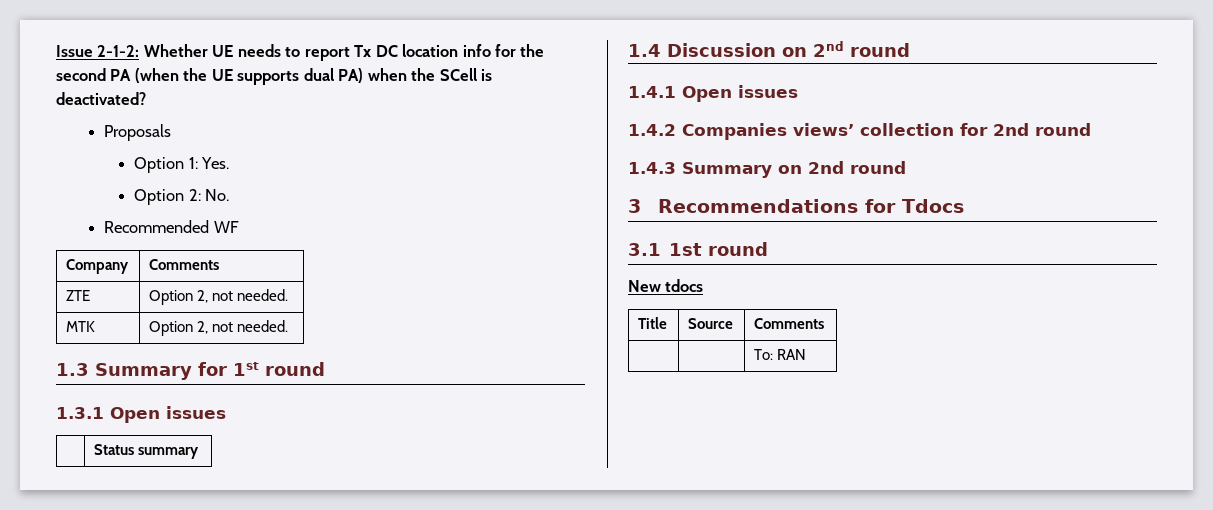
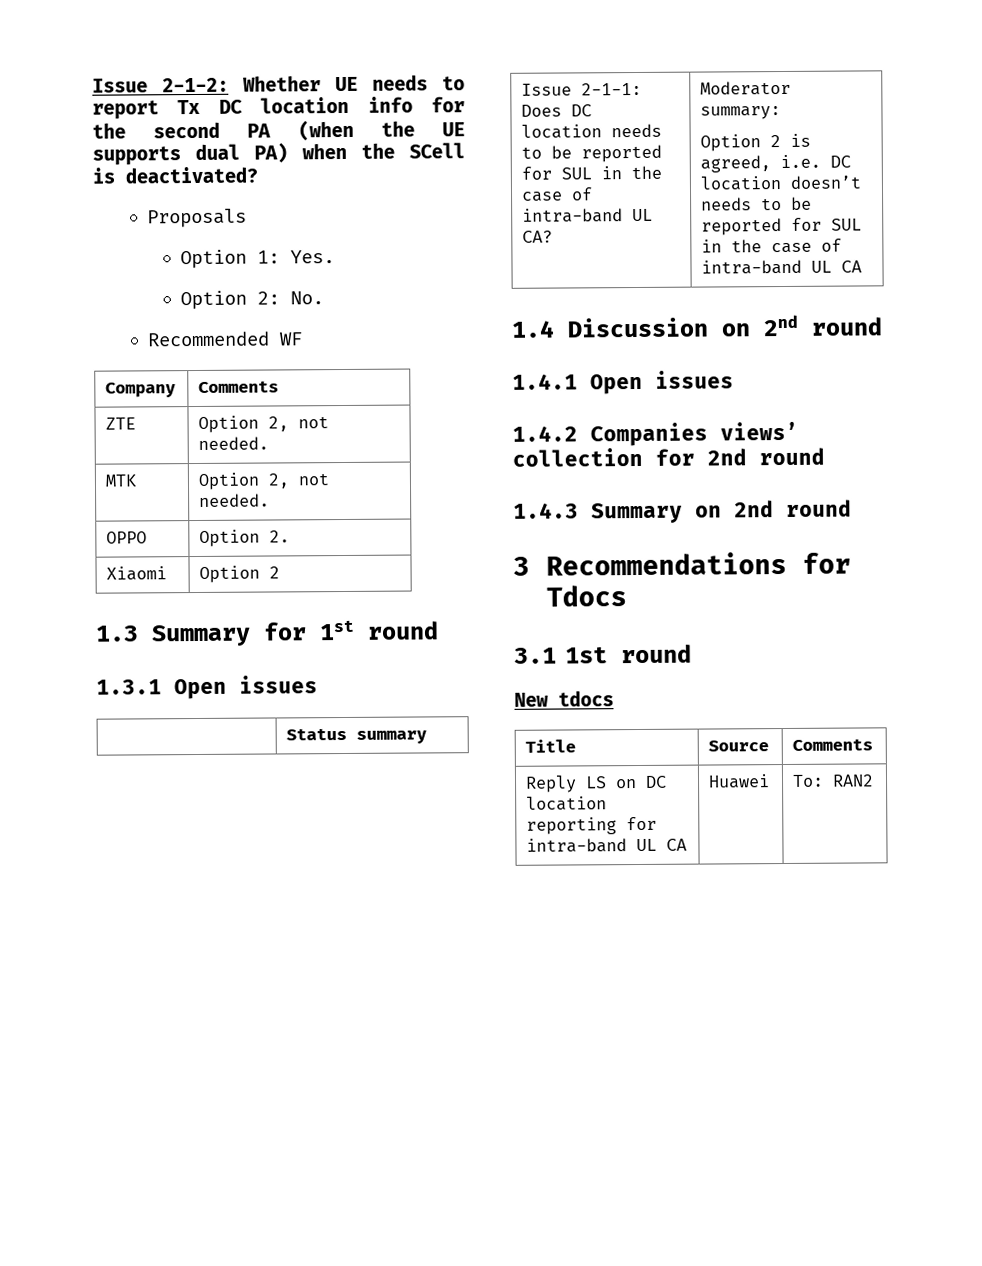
+ OPPO | Option 2.
+ Xiaomi | Option 2
+ Issue 2-1-1: Does DC location needs to be reported for SUL in the case of intra-band UL CA? | Moderator summary:
+ Option 2 is agreed, i.e. DC location doesn’t needs to be reported for SUL in the case of intra-band UL CA
- | | To: RAN
+ Reply LS on DC location reporting for intra-band UL CA | Huawei | To: RAN2

